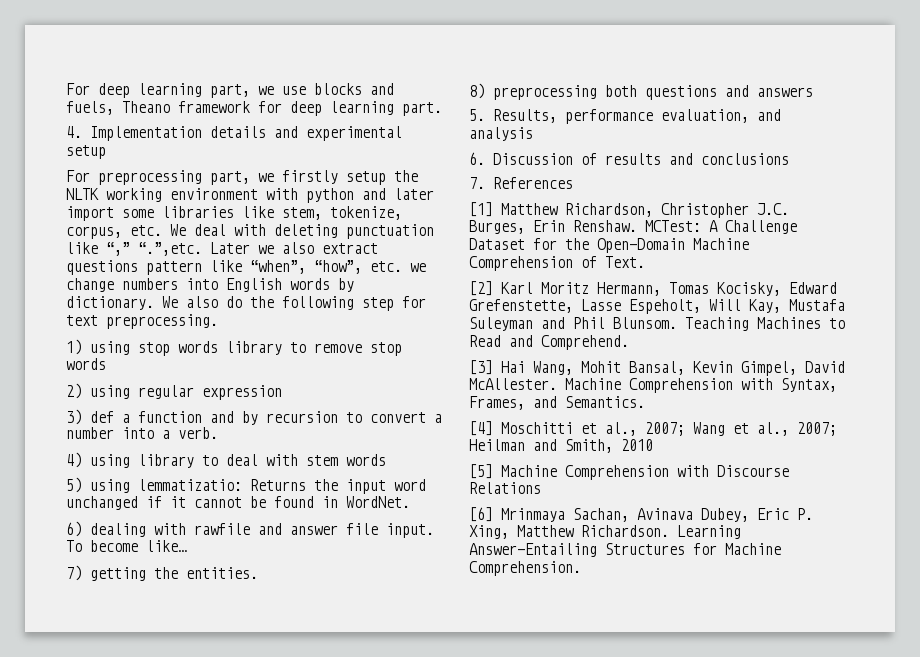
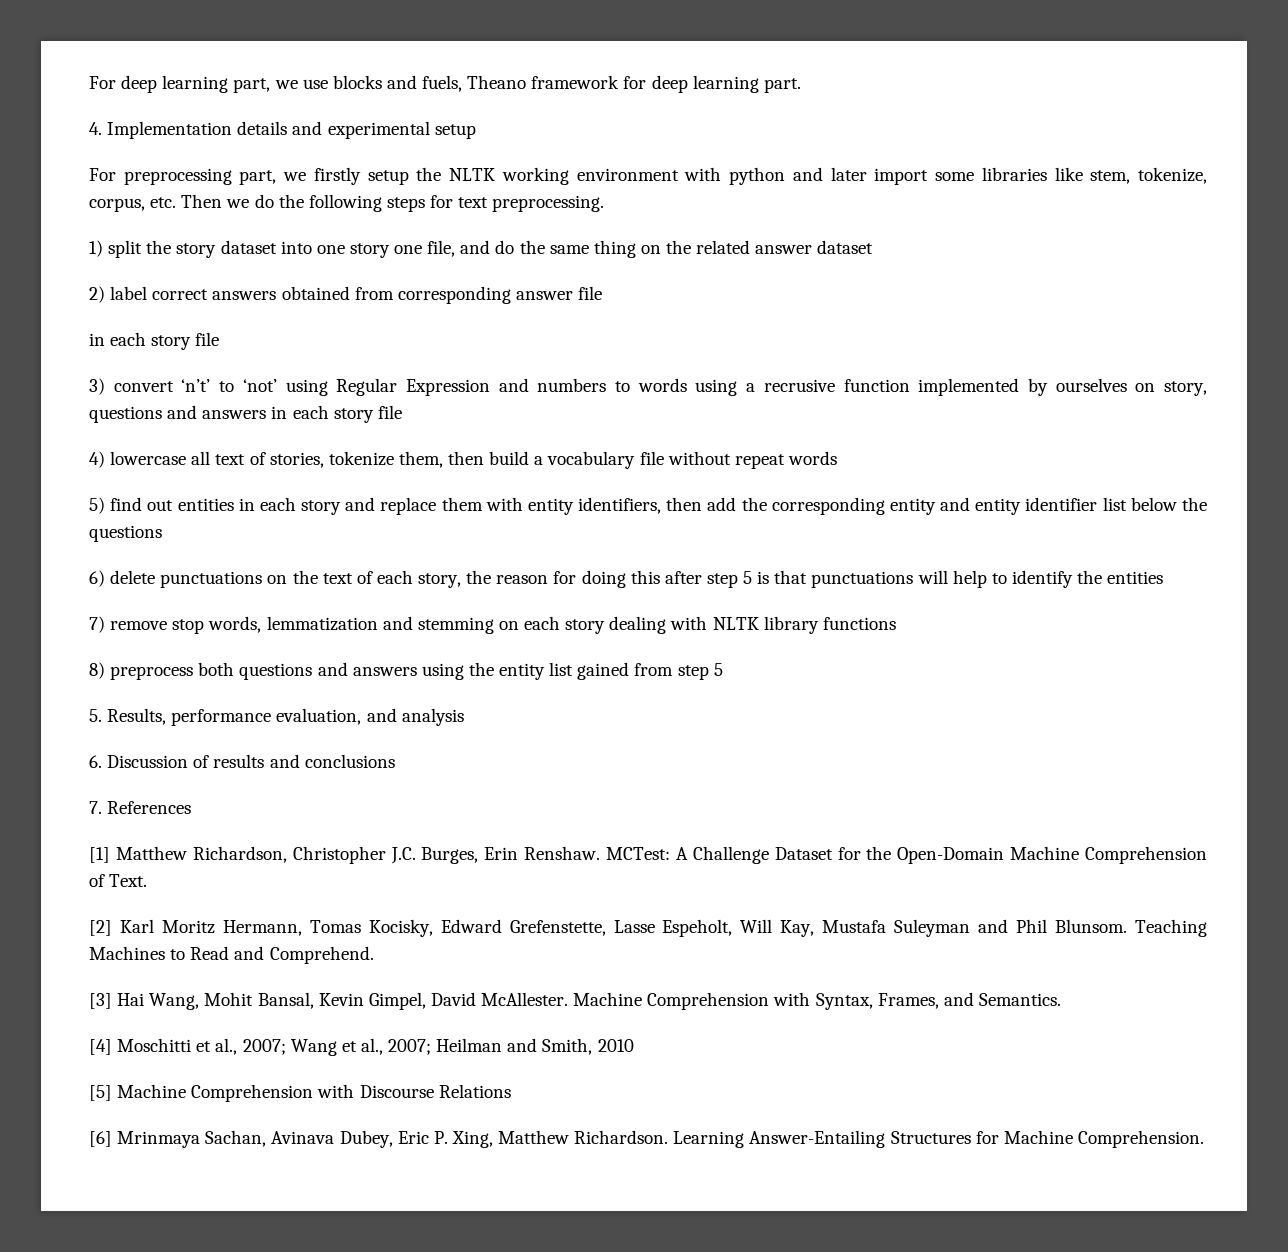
- For preprocessing part, we firstly setup the NLTK working environment with python and later import some libraries like stem, tokenize, corpus, etc. We deal with deleting punctuation like “,” “.”,etc. Later we also extract questions pattern like “when”, “how”, etc. we change numbers into English words by dictionary. We also do the following step for text preprocessing.
+ For preprocessing part, we firstly setup the NLTK working environment with python and later import some libraries like stem, tokenize, corpus, etc. Then we do the following steps for text preprocessing.
- 1) using stop words library to remove stop words
- 2) using regular expression
- 3) def a function and by recursion to convert a number into a verb.
- 4) using library to deal with stem words
- 5) using lemmatizatio: Returns the input word unchanged if it cannot be found in WordNet.
- 6) dealing with rawfile and answer file input. To become like…
- 7) getting the entities.
+ 1) split the story dataset into one story one file, and do the same thing on the related answer dataset
+ 2) label correct answers obtained from corresponding answer file
+ in each story file
+ 3) convert ‘n’t’ to ‘not’ using Regular Expression and numbers to words using a recrusive function implemented by ourselves on story, questions and answers in each story file
+ 4) lowercase all text of stories, tokenize them, then build a vocabulary file without repeat words
+ 5) find out entities in each story and replace them with entity identifiers, then add the corresponding entity and entity identifier list below the questions
+ 6) delete punctuations on the text of each story, the reason for doing this after step 5 is that punctuations will help to identify the entities
+ 7) remove stop words, lemmatization and stemming on each story dealing with NLTK library functions
- 8) preprocessing both questions and answers
+ 8) preprocess both questions and answers using the entity list gained from step 5

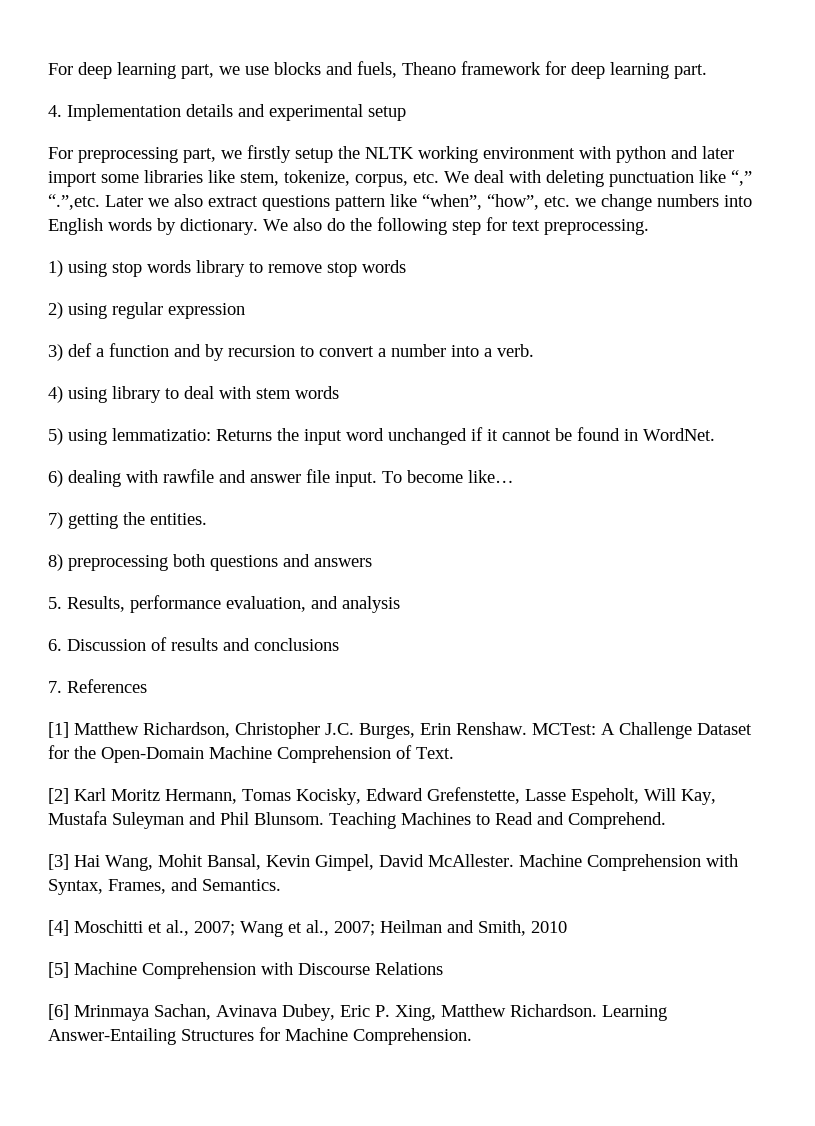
- For preprocessing part, we firstly setup the NLTK working environment with python and later import some libraries like stem, tokenize, corpus, etc. Then we do the following steps for text preprocessing.
+ For preprocessing part, we firstly setup the NLTK working environment with python and later import some libraries like stem, tokenize, corpus, etc. We deal with deleting punctuation like “,” “.”,etc. Later we also extract questions pattern like “when”, “how”, etc. we change numbers into English words by dictionary. We also do the following step for text preprocessing.
- 1) split the story dataset into one story one file, and do the same thing on the related answer dataset
- 2) label correct answers obtained from corresponding answer file
- in each story file
- 3) convert ‘n’t’ to ‘not’ using Regular Expression and numbers to words using a recrusive function implemented by ourselves on story, questions and answers in each story file
- 4) lowercase all text of stories, tokenize them, then build a vocabulary file without repeat words
- 5) find out entities in each story and replace them with entity identifiers, then add the corresponding entity and entity identifier list below the questions
- 6) delete punctuations on the text of each story, the reason for doing this after step 5 is that punctuations will help to identify the entities
- 7) remove stop words, lemmatization and stemming on each story dealing with NLTK library functions
+ 1) using stop words library to remove stop words
+ 2) using regular expression
+ 3) def a function and by recursion to convert a number into a verb.
+ 4) using library to deal with stem words
+ 5) using lemmatizatio: Returns the input word unchanged if it cannot be found in WordNet.
+ 6) dealing with rawfile and answer file input. To become like…
+ 7) getting the entities.
- 8) preprocess both questions and answers using the entity list gained from step 5
+ 8) preprocessing both questions and answers

